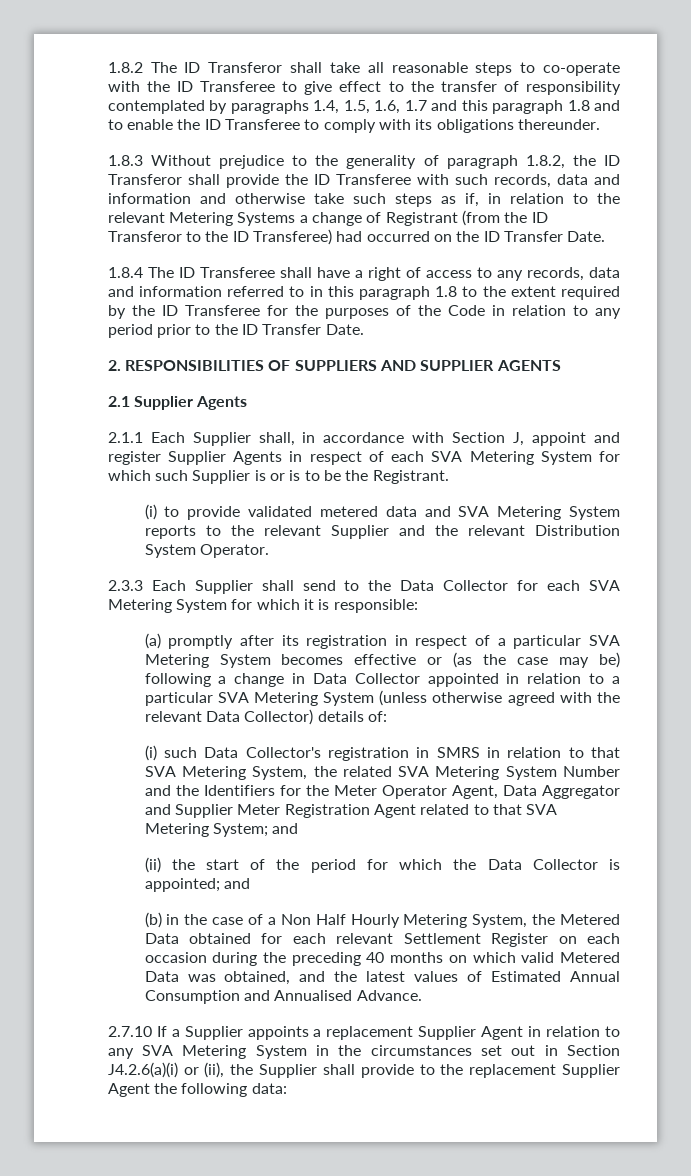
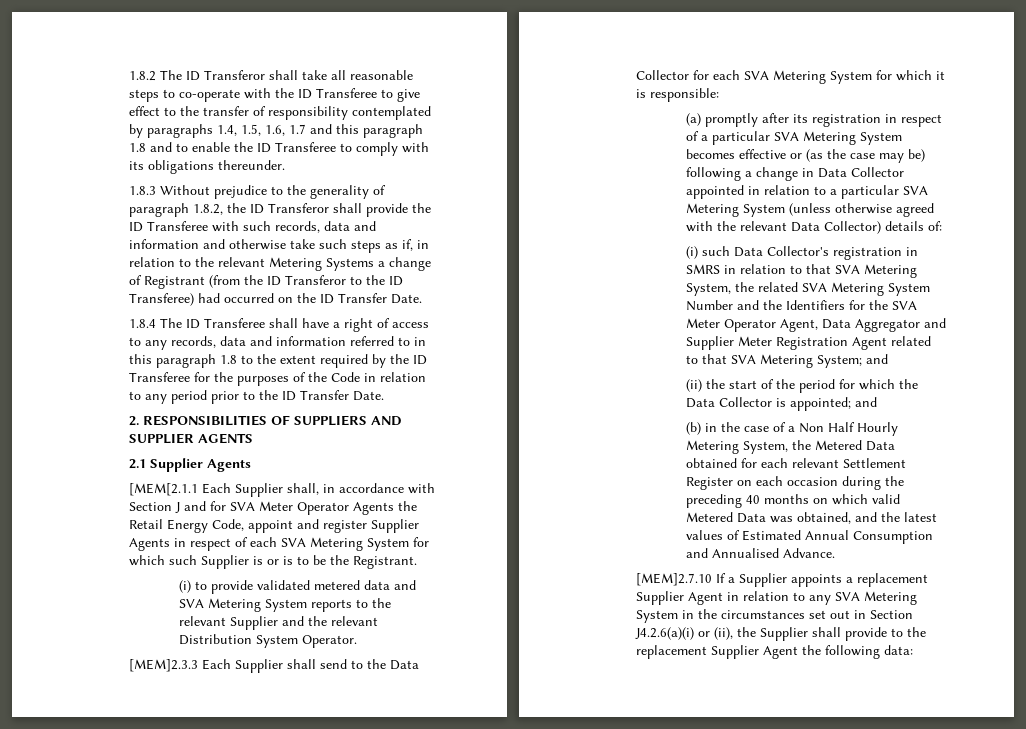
- 2.1.1 Each Supplier shall, in accordance with Section J, appoint and register Supplier Agents in respect of each SVA Metering System for which such Supplier is or is to be the Registrant.
+ [MEM[2.1.1 Each Supplier shall, in accordance with Section J and for SVA Meter Operator Agents the Retail Energy Code, appoint and register Supplier Agents in respect of each SVA Metering System for which such Supplier is or is to be the Registrant.
- 2.3.3 Each Supplier shall send to the Data Collector for each SVA Metering System for which it is responsible:
+ [MEM]2.3.3 Each Supplier shall send to the Data Collector for each SVA Metering System for which it is responsible:
- (i) such Data Collector's registration in SMRS in relation to that SVA Metering System, the related SVA Metering System Number and the Identifiers for the Meter Operator Agent, Data Aggregator and Supplier Meter Registration Agent related to that SVA Metering System; and
+ (i) such Data Collector's registration in SMRS in relation to that SVA Metering System, the related SVA Metering System Number and the Identifiers for the SVA Meter Operator Agent, Data Aggregator and Supplier Meter Registration Agent related to that SVA Metering System; and
- 2.7.10 If a Supplier appoints a replacement Supplier Agent in relation to any SVA Metering System in the circumstances set out in Section J4.2.6(a)(i) or (ii), the Supplier shall provide to the replacement Supplier Agent the following data:
+ [MEM]2.7.10 If a Supplier appoints a replacement Supplier Agent in relation to any SVA Metering System in the circumstances set out in Section J4.2.6(a)(i) or (ii), the Supplier shall provide to the replacement Supplier Agent the following data:

